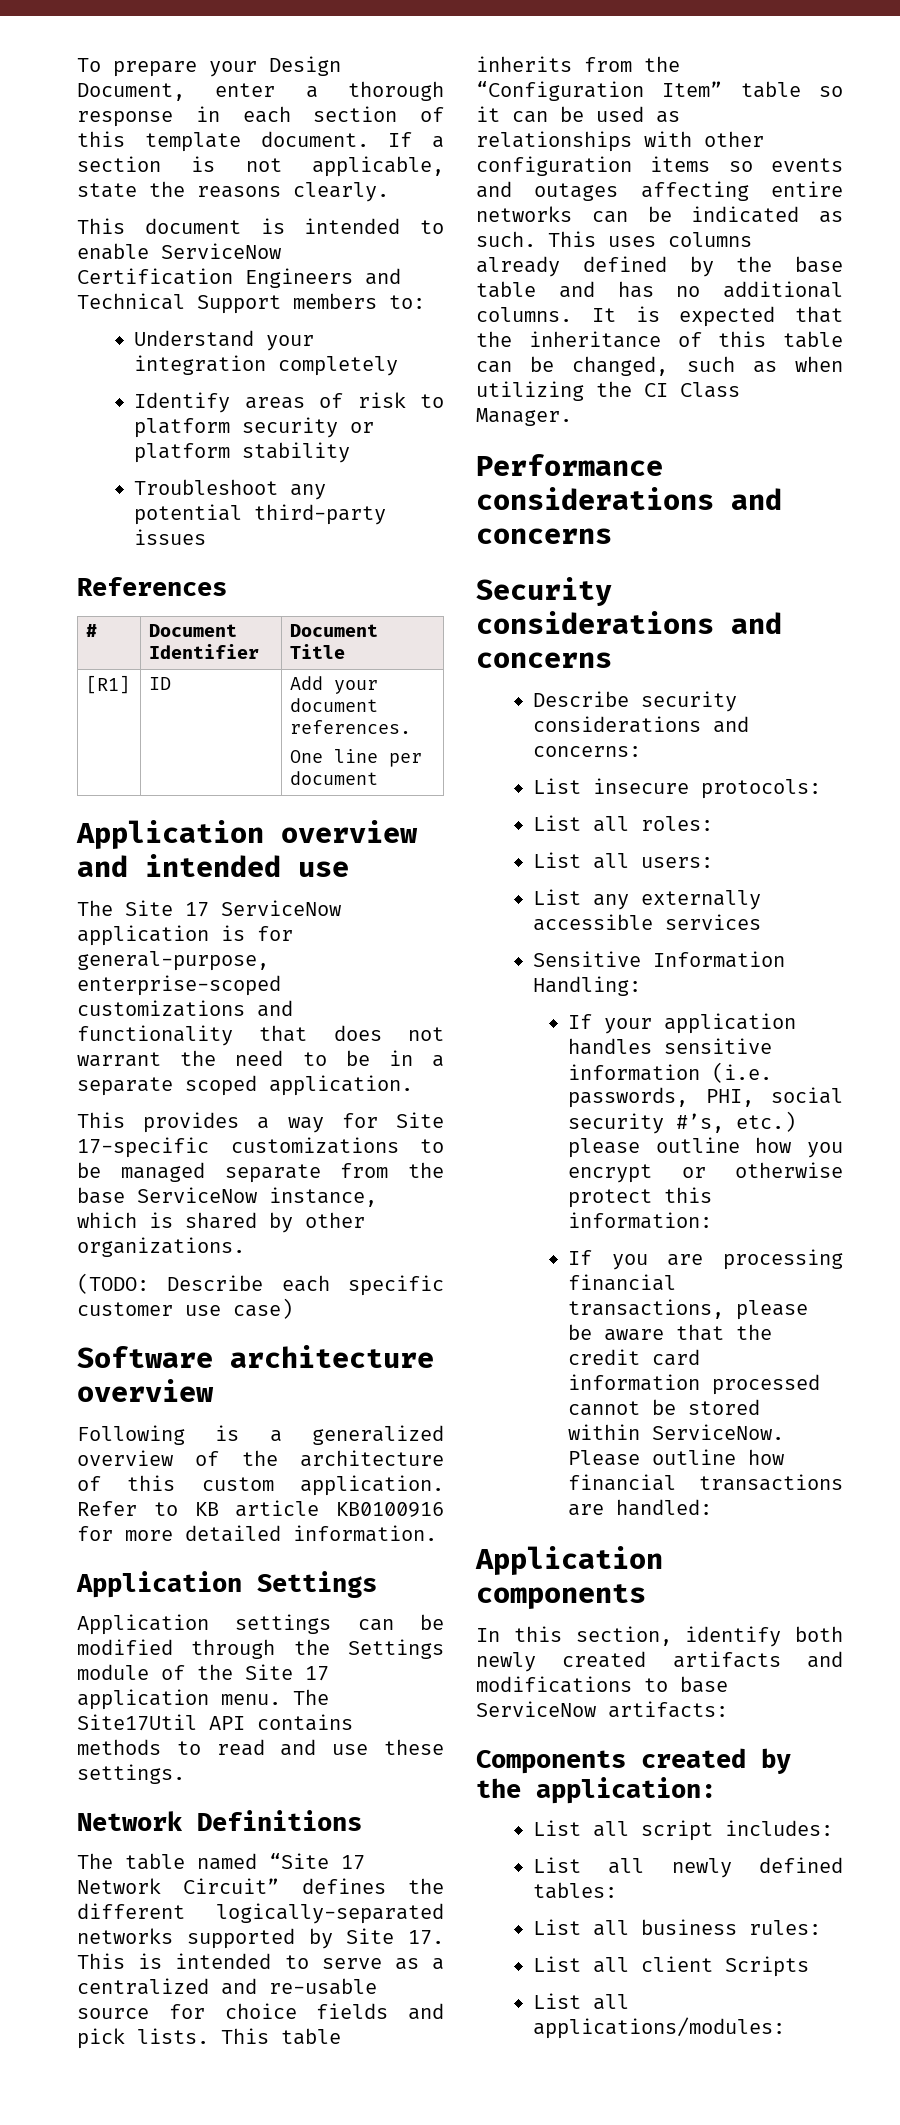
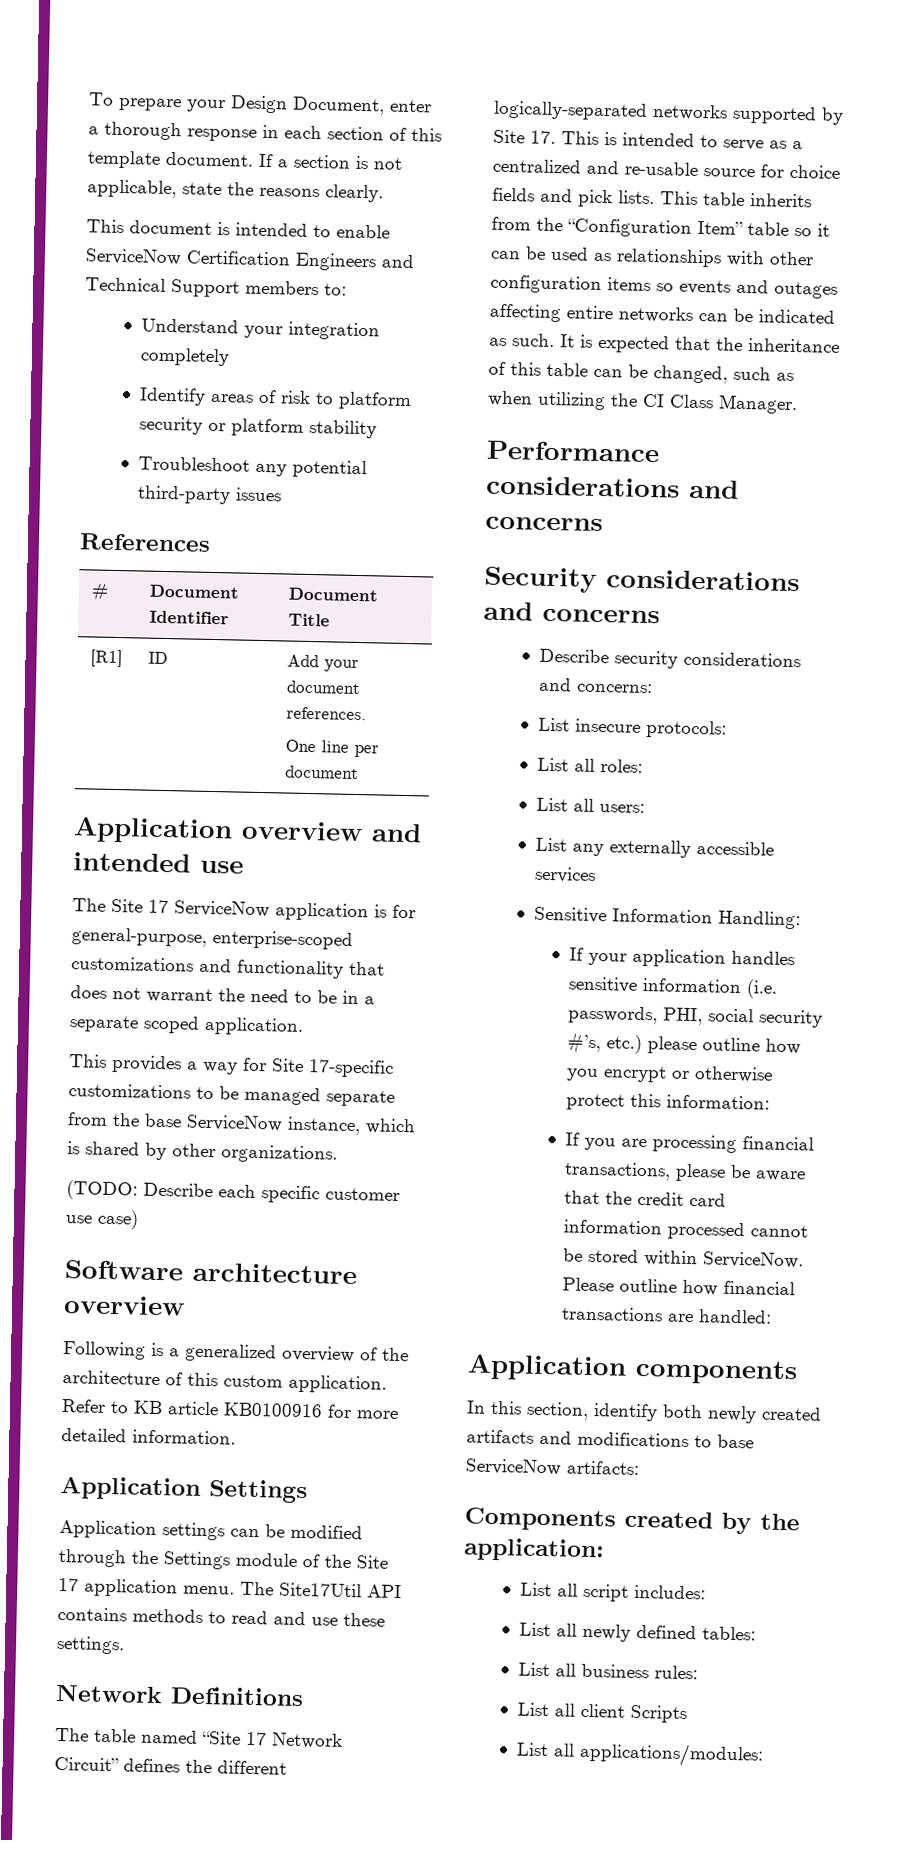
- This uses columns already defined by the base table and has no additional columns.

